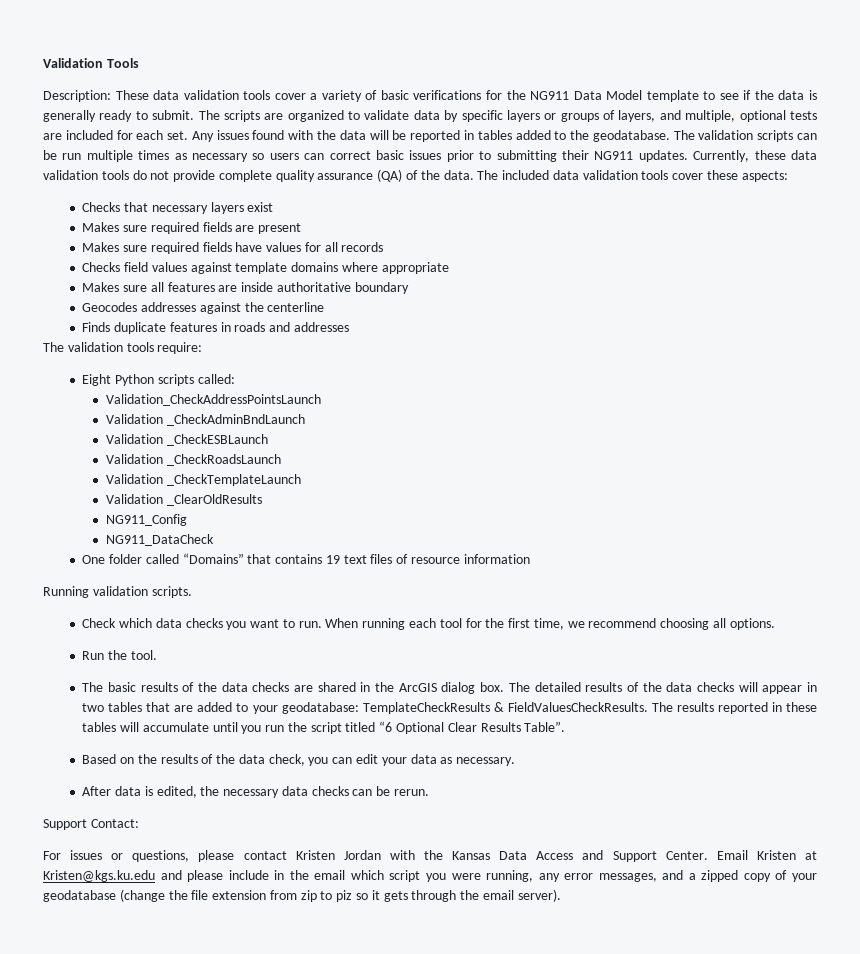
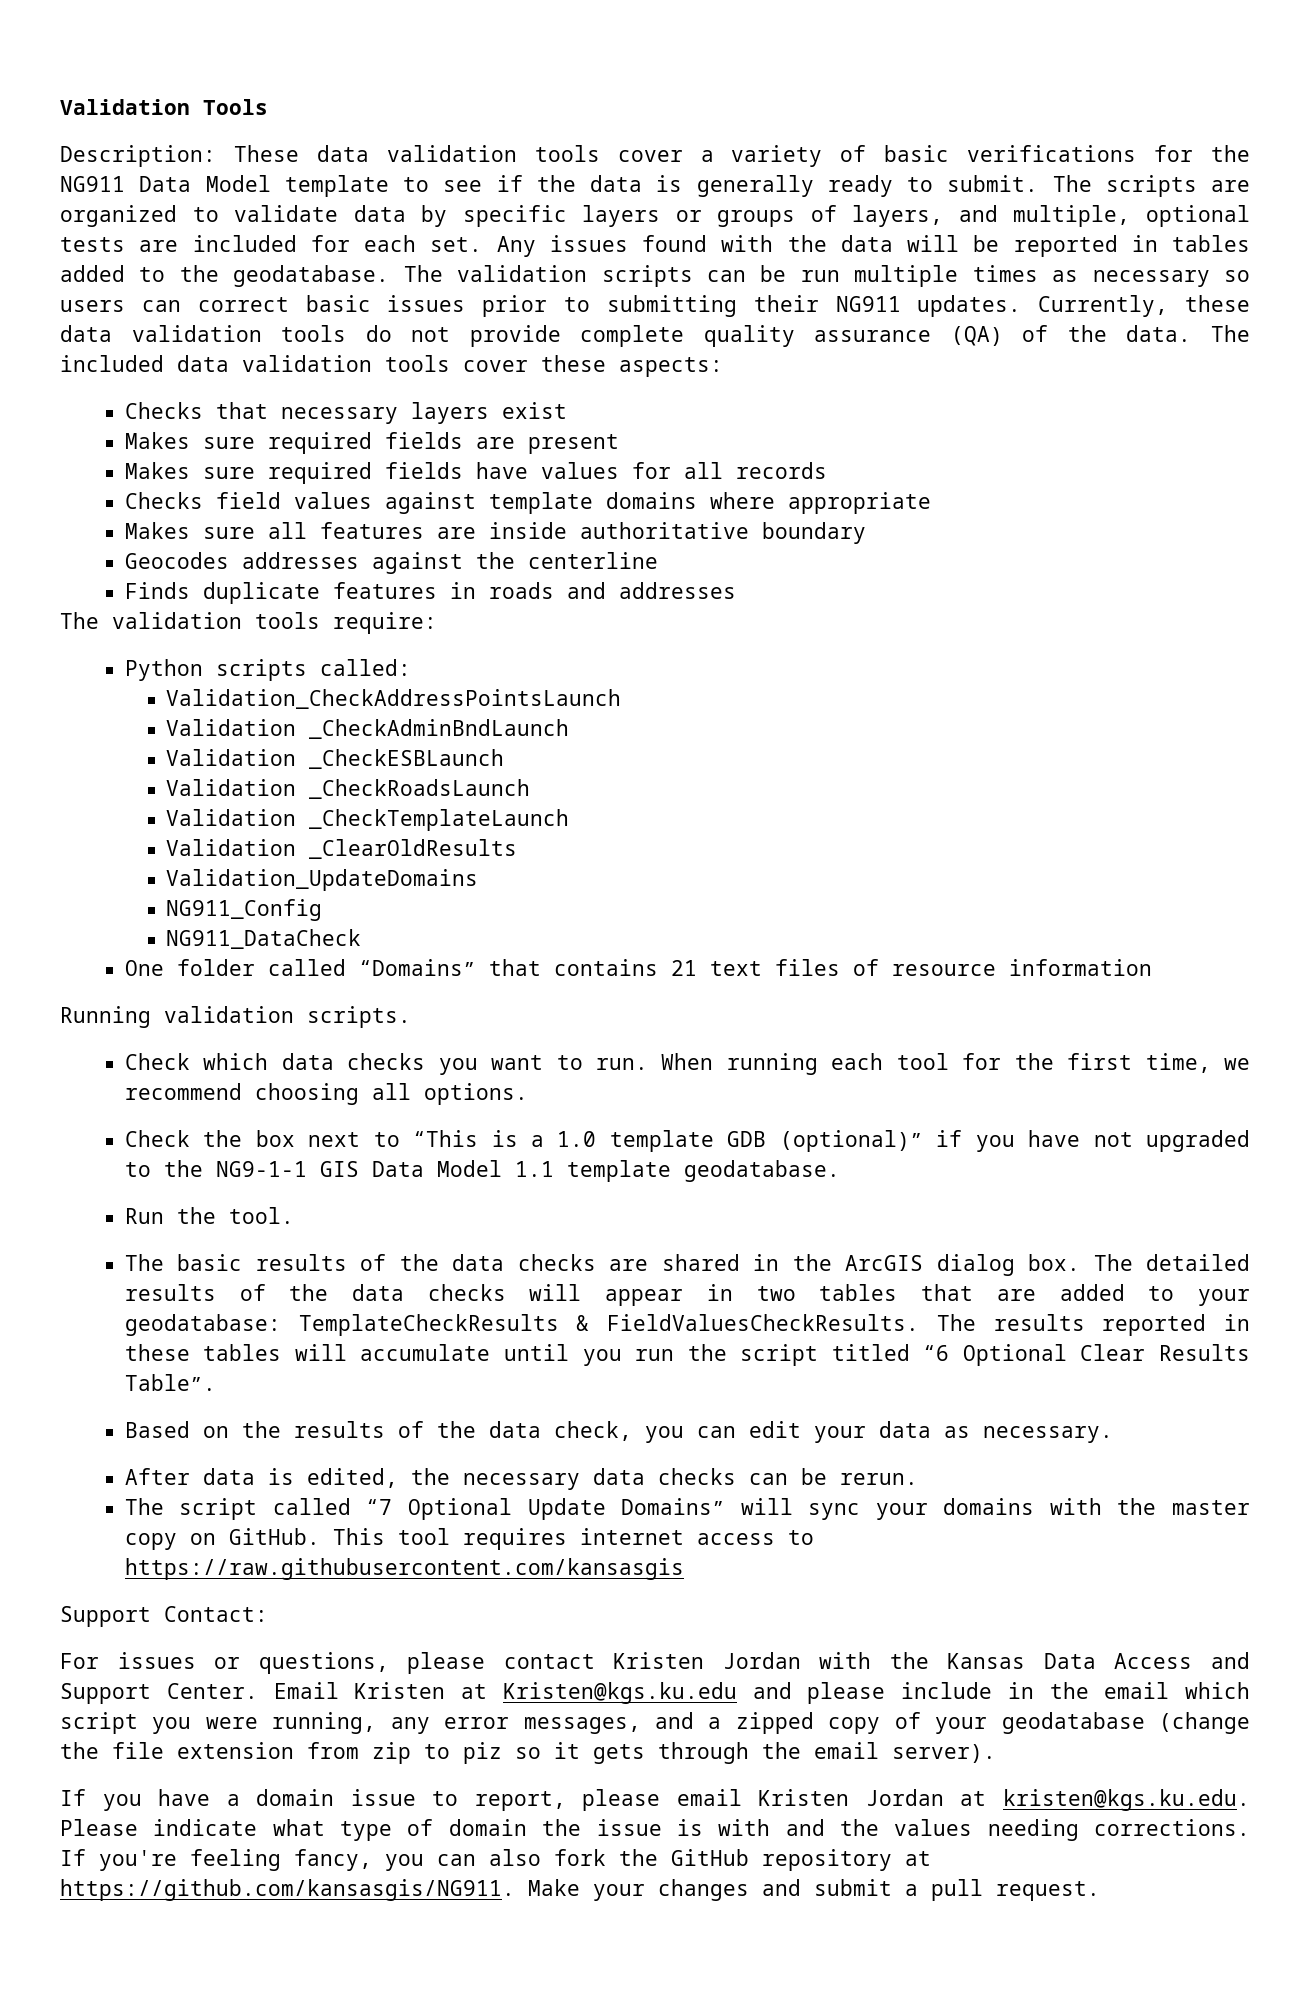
- Eight Python scripts called:
+ Python scripts called:
+ Validation_UpdateDomains
- One folder called “Domains” that contains 19 text files of resource information
+ One folder called “Domains” that contains 21 text files of resource information
+ Check the box next to “This is a 1.0 template GDB (optional)” if you have not upgraded to the NG9-1-1 GIS Data Model 1.1 template geodatabase.
+ The script called “7 Optional Update Domains” will sync your domains with the master copy on GitHub. This tool requires internet access to https://raw.githubusercontent.com/kansasgis
+ If you have a domain issue to report, please email Kristen Jordan at kristen@kgs.ku.edu. Please indicate what type of domain the issue is with and the values needing corrections. If you're feeling fancy, you can also fork the GitHub repository at https://github.com/kansasgis/NG911. Make your changes and submit a pull request.

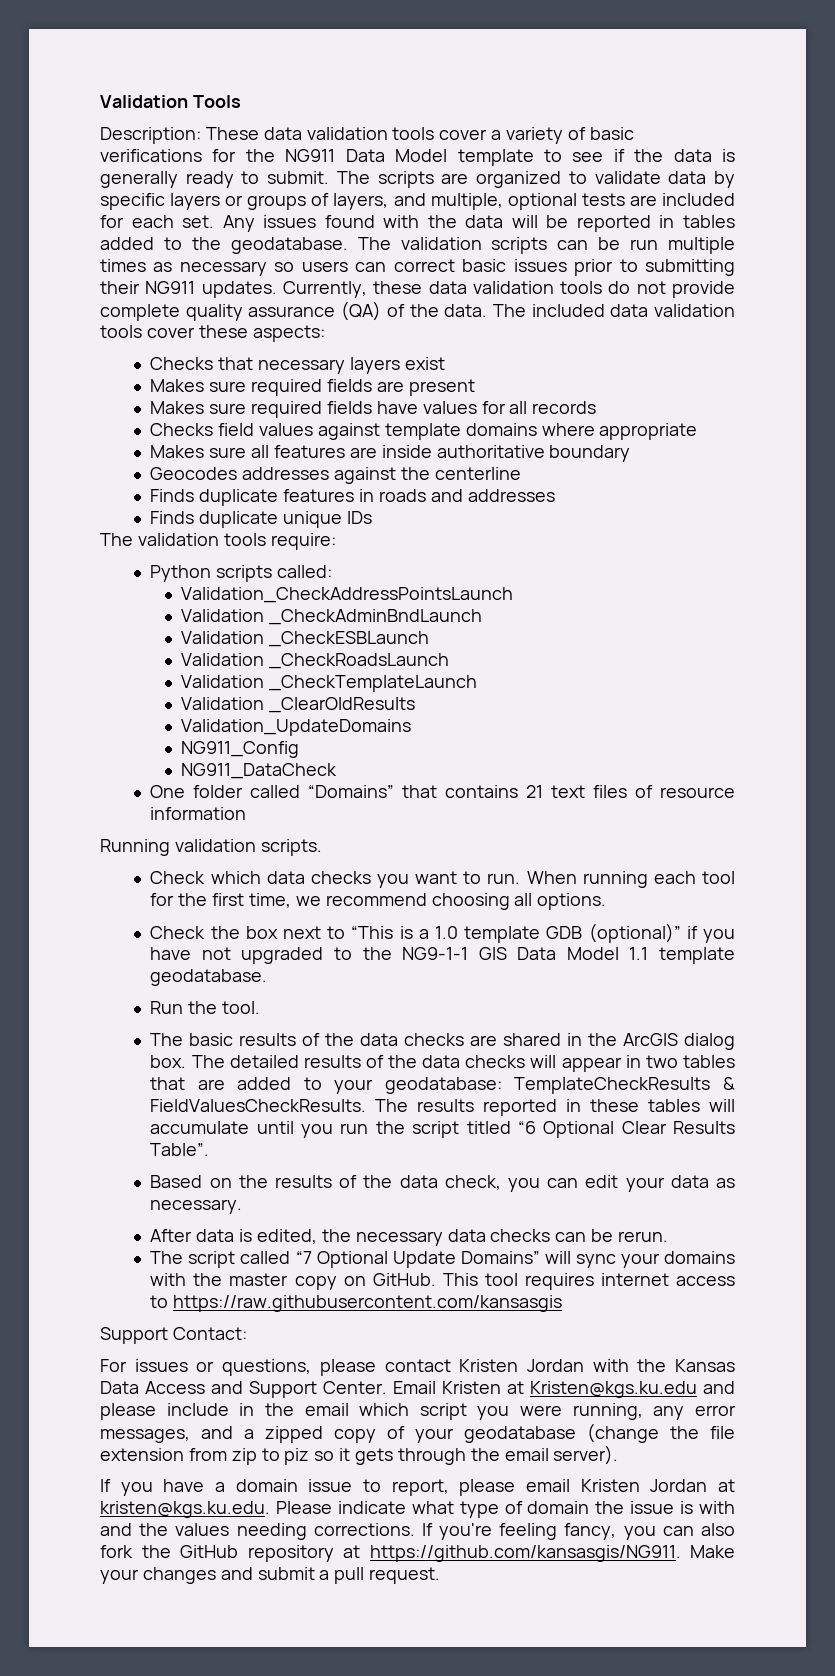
+ Finds duplicate unique IDs

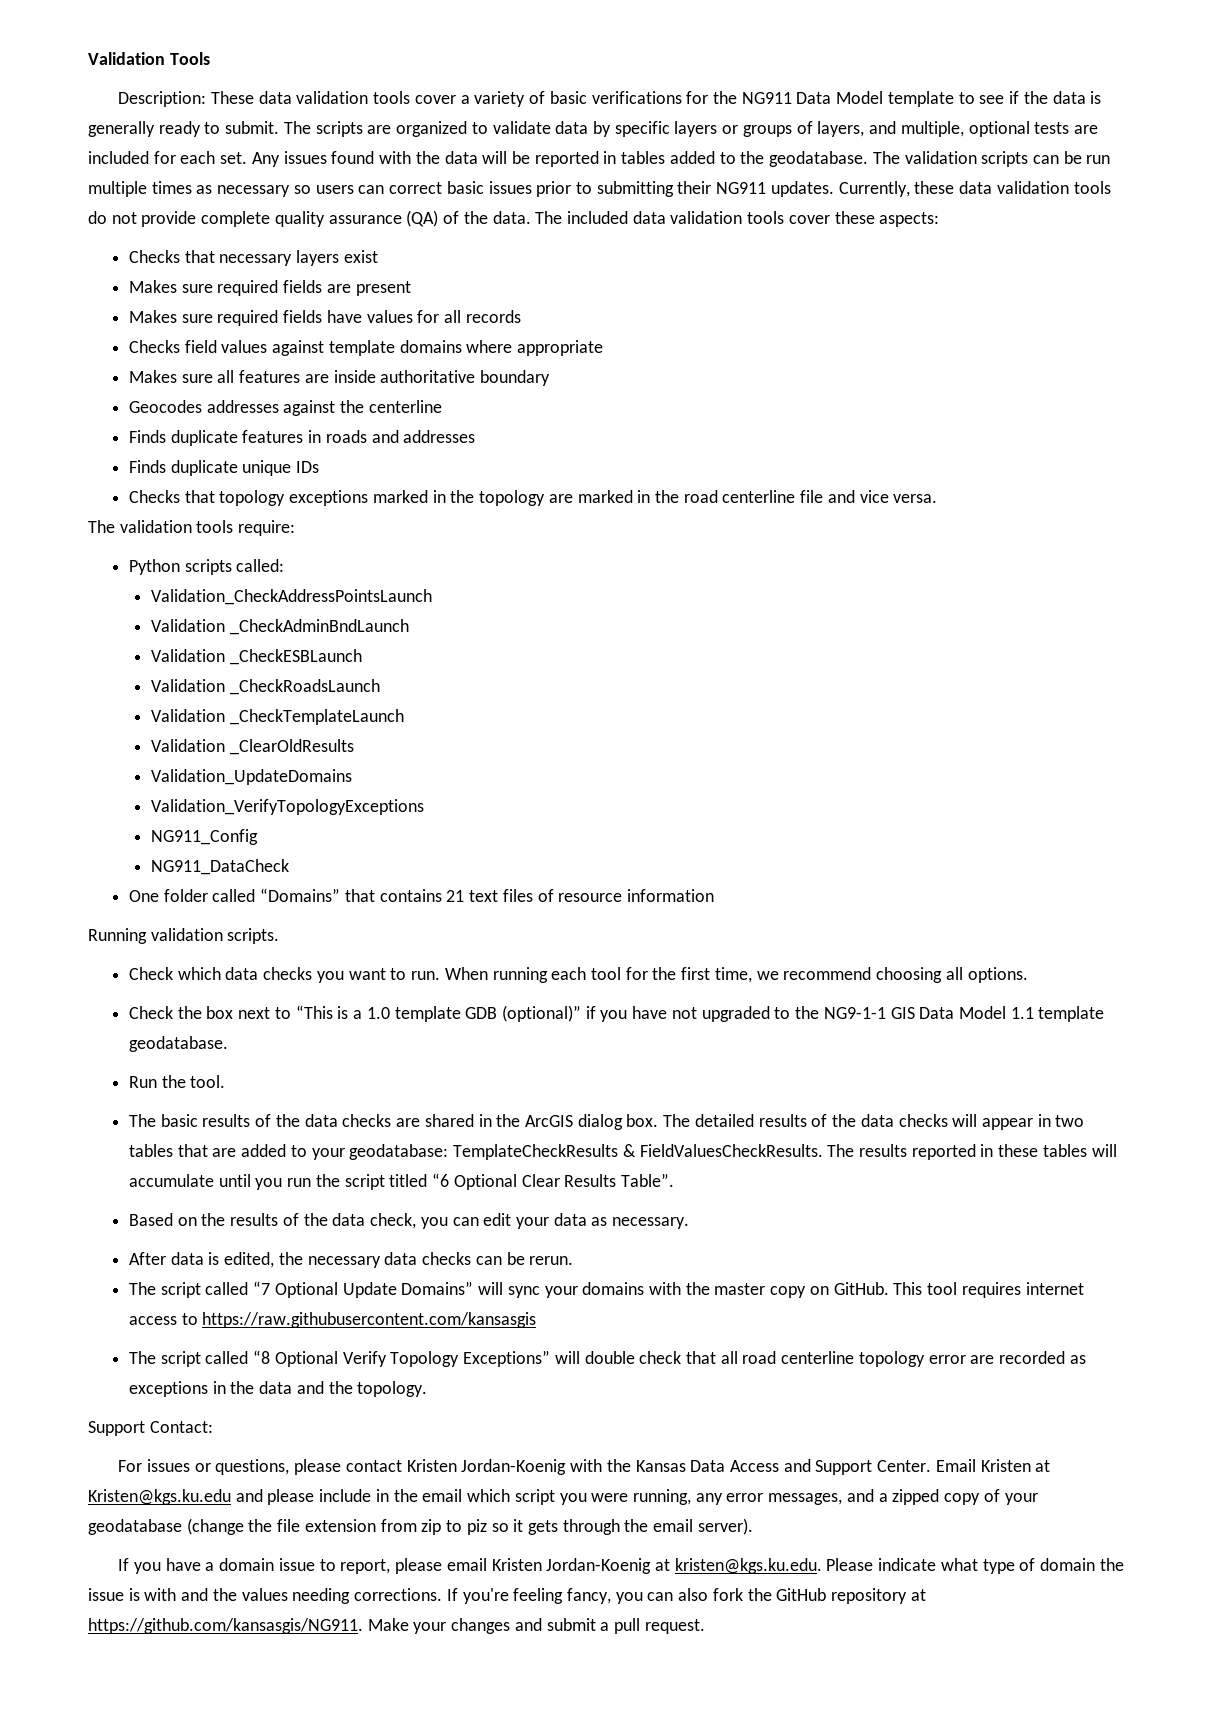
+ Checks that topology exceptions marked in the topology are marked in the road centerline file and vice versa.
+ Validation_VerifyTopologyExceptions
+ The script called “8 Optional Verify Topology Exceptions” will double check that all road centerline topology error are recorded as exceptions in the data and the topology.
- For issues or questions, please contact Kristen Jordan with the Kansas Data Access and Support Center.
+ For issues or questions, please contact Kristen Jordan-Koenig with the Kansas Data Access and Support Center.
- If you have a domain issue to report, please email Kristen Jordan at kristen@kgs.ku.edu. Please indicate what type of domain the issue is with and the values needing corrections.
+ If you have a domain issue to report, please email Kristen Jordan-Koenig at kristen@kgs.ku.edu. Please indicate what type of domain the issue is with and the values needing corrections.

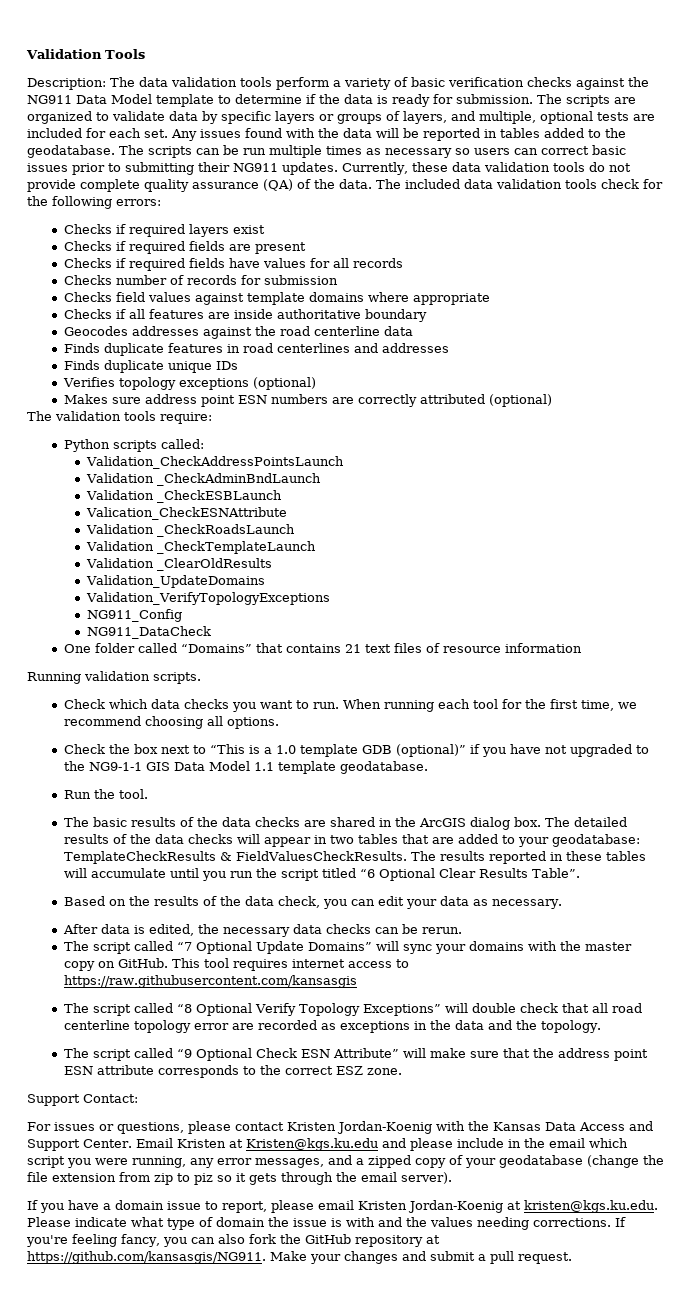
- Description: These data validation tools cover a variety of basic verifications for the NG911 Data Model template to see if the data is generally ready to submit.
+ Description: The data validation tools perform a variety of basic verification checks against the NG911 Data Model template to determine if the data is ready for submission.
- The validation scripts can be run multiple times as necessary so users can correct basic issues prior to submitting their NG911 updates.
+ The scripts can be run multiple times as necessary so users can correct basic issues prior to submitting their NG911 updates.
- The included data validation tools cover these aspects:
- Checks that necessary layers exist
+ The included data validation tools check for the following errors:
+ Checks if required layers exist
- Makes sure required fields are present
+ Checks if required fields are present
- Makes sure required fields have values for all records
+ Checks if required fields have values for all records
+ Checks number of records for submission
- Makes sure all features are inside authoritative boundary
+ Checks if all features are inside authoritative boundary
- Geocodes addresses against the centerline
+ Geocodes addresses against the road centerline data
- Finds duplicate features in roads and addresses
+ Finds duplicate features in road centerlines and addresses
- Checks that topology exceptions marked in the topology are marked in the road centerline file and vice versa.
+ Verifies topology exceptions (optional)
+ Makes sure address point ESN numbers are correctly attributed (optional)
+ Valication_CheckESNAttribute
+ The script called “9 Optional Check ESN Attribute” will make sure that the address point ESN attribute corresponds to the correct ESZ zone.

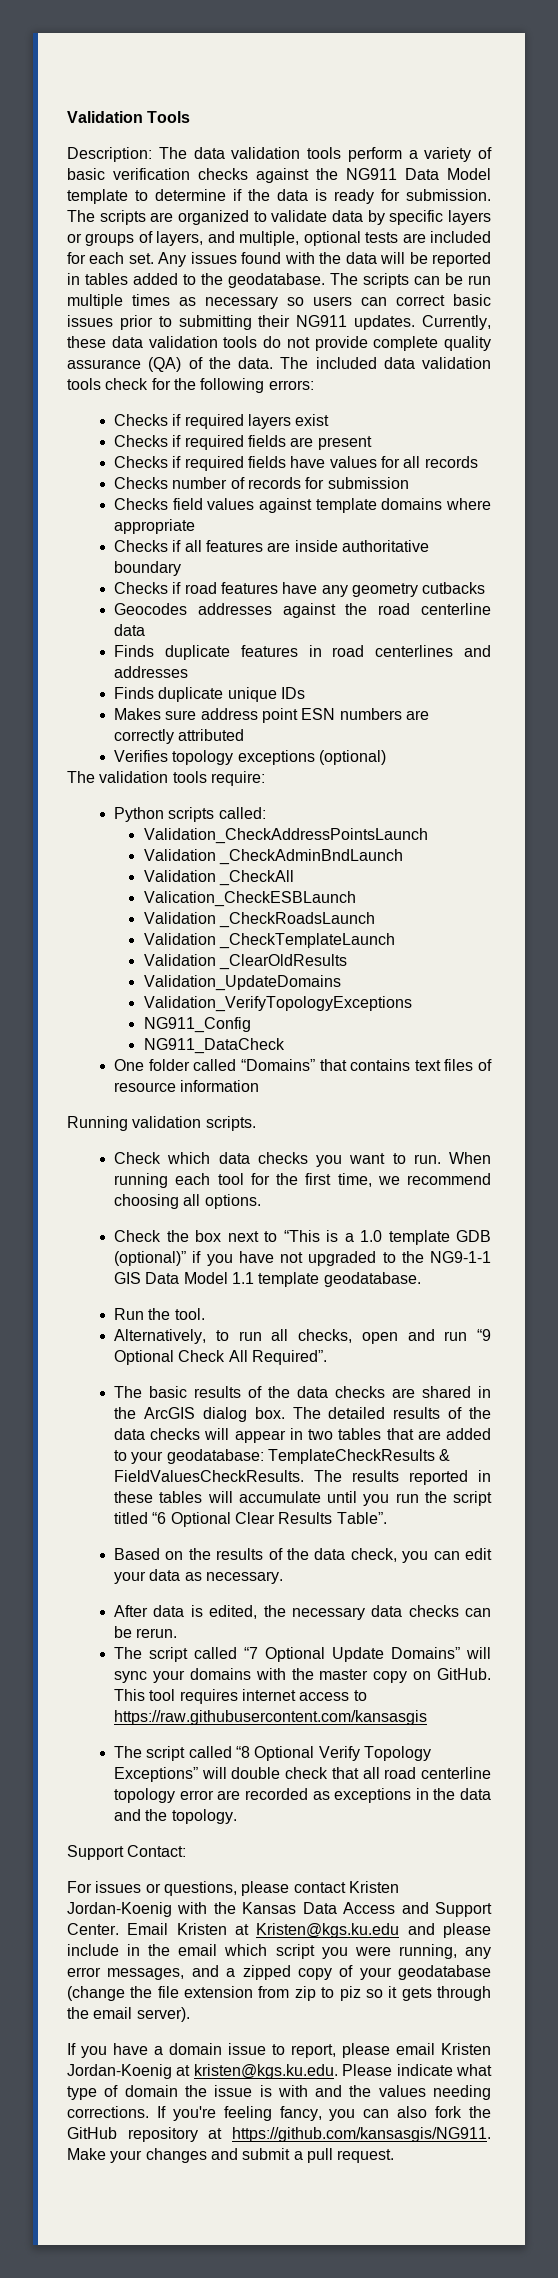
+ Checks if road features have any geometry cutbacks
- Verifies topology exceptions (optional)
- Makes sure address point ESN numbers are correctly attributed (optional)
+ Makes sure address point ESN numbers are correctly attributed
+ Verifies topology exceptions (optional)
- Validation _CheckESBLaunch
- Valication_CheckESNAttribute
+ Validation _CheckAll
+ Valication_CheckESBLaunch
- One folder called “Domains” that contains 21 text files of resource information
+ One folder called “Domains” that contains text files of resource information
+ Alternatively, to run all checks, open and run “9 Optional Check All Required”.
- The script called “9 Optional Check ESN Attribute” will make sure that the address point ESN attribute corresponds to the correct ESZ zone.

